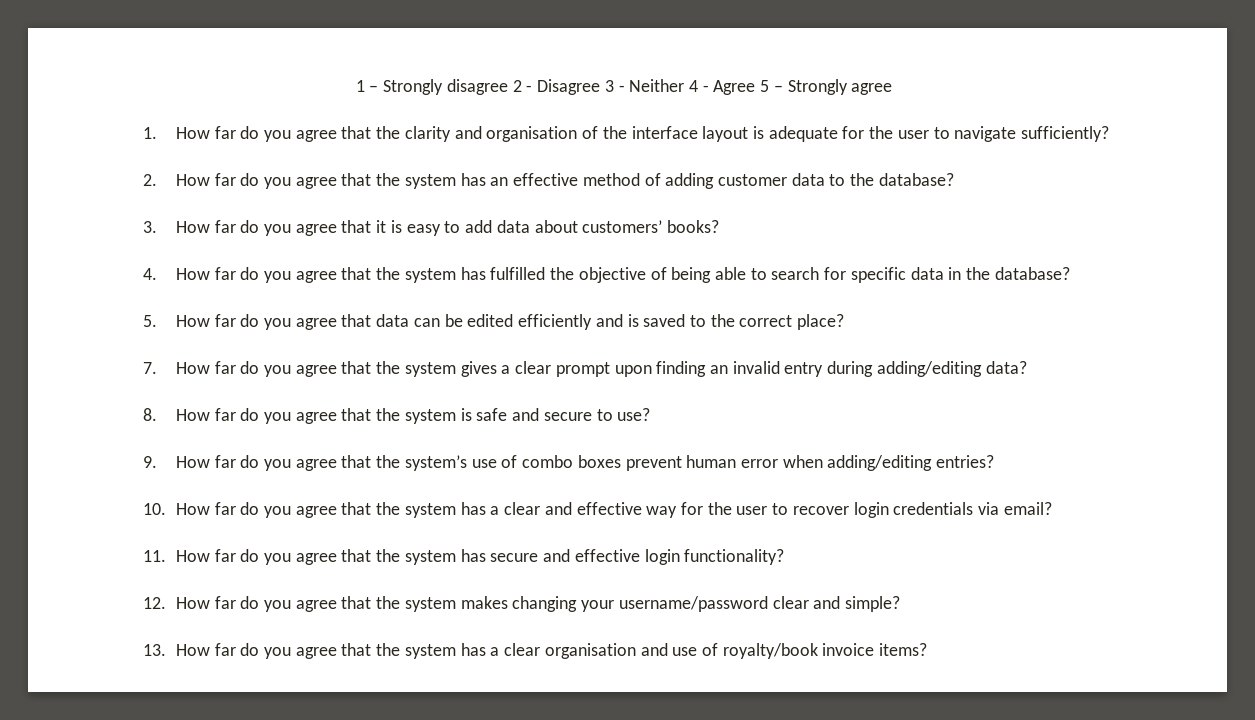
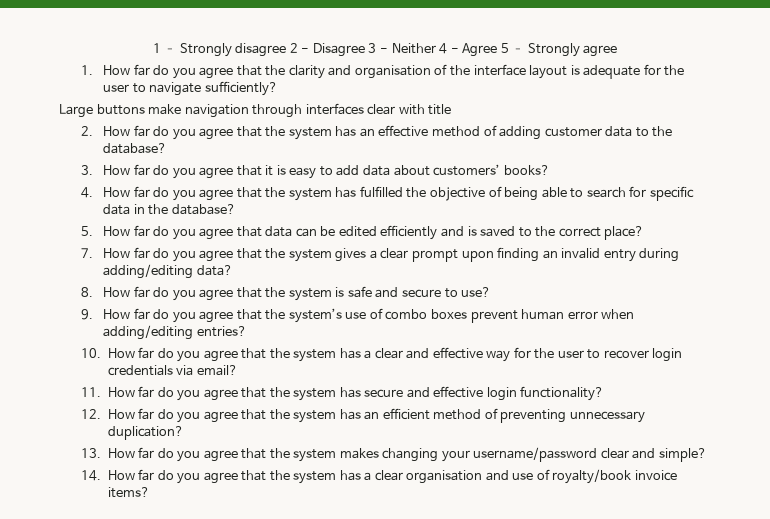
+ Large buttons make navigation through interfaces clear with title
- 12. How far do you agree that the system makes changing your username/password clear and simple?
+ 12. How far do you agree that the system has an efficient method of preventing unnecessary duplication?
+ 13. How far do you agree that the system makes changing your username/password clear and simple?
- 13. How far do you agree that the system has a clear organisation and use of royalty/book invoice items?
+ 14. How far do you agree that the system has a clear organisation and use of royalty/book invoice items?

